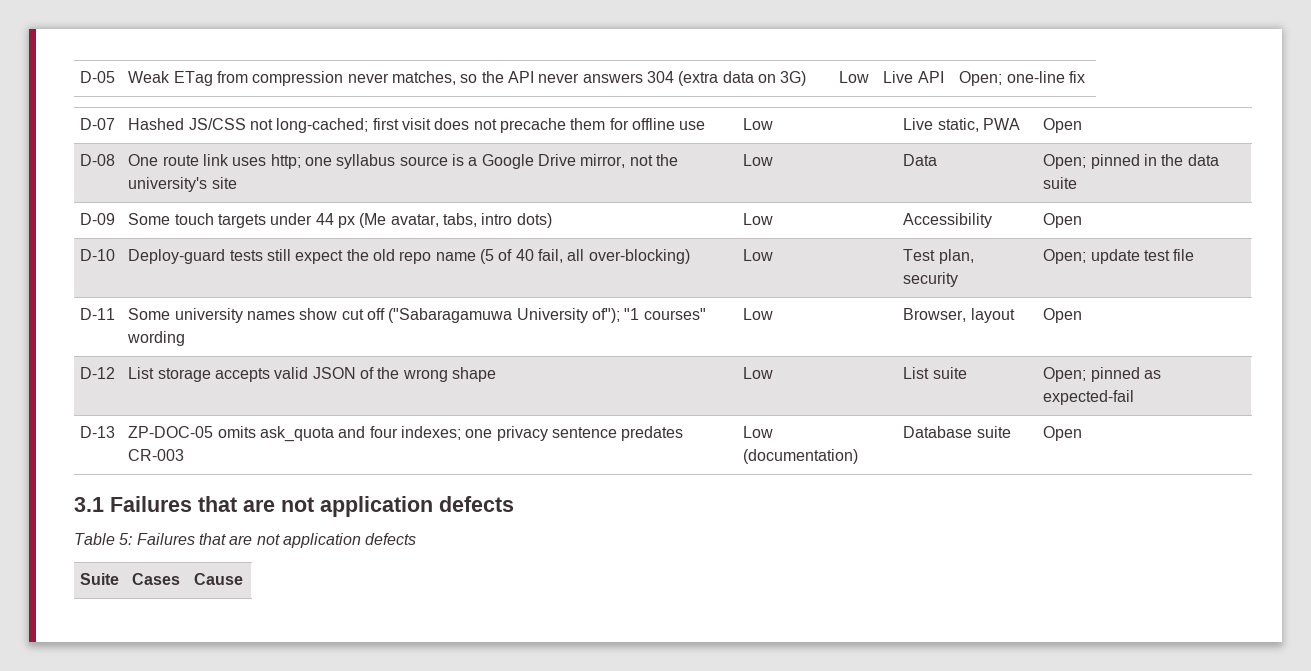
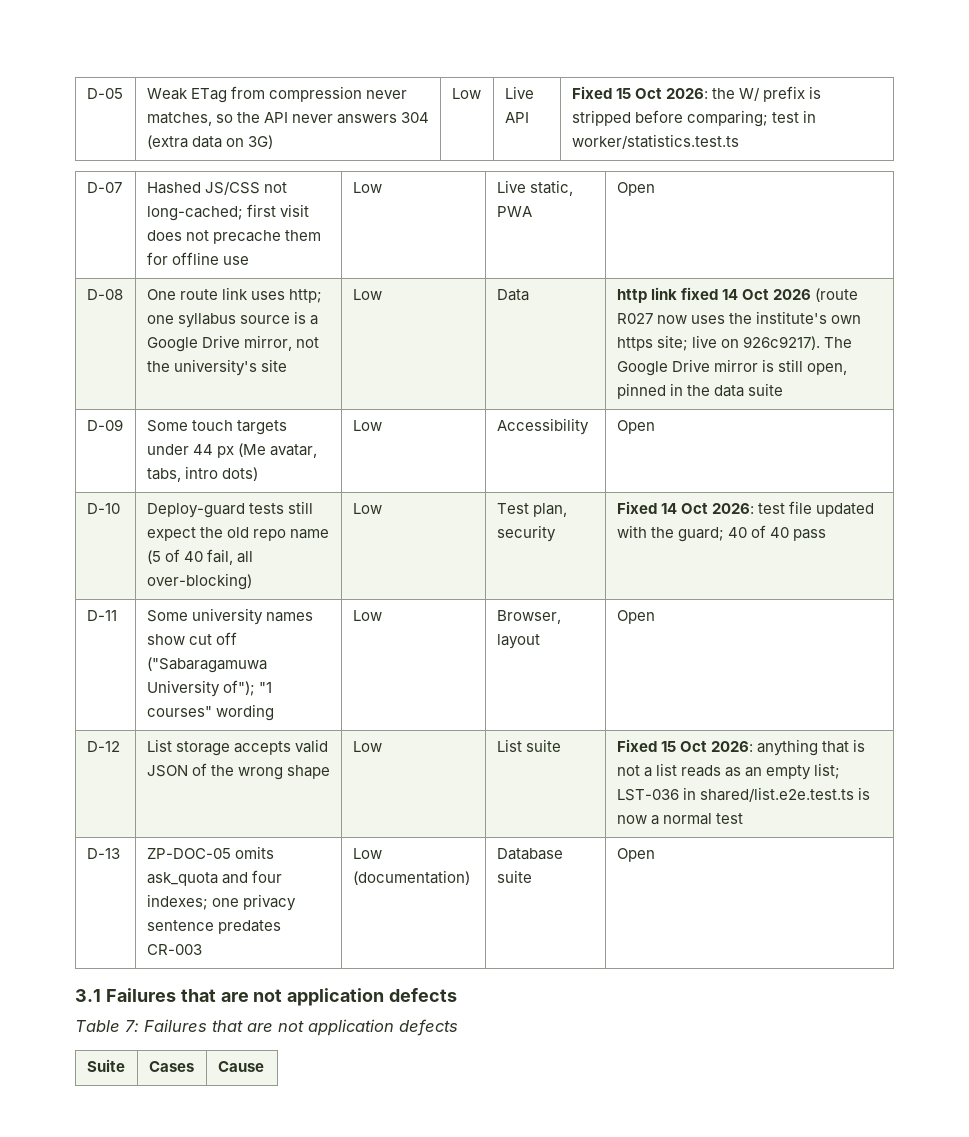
- D-05 | Weak ETag from compression never matches, so the API never answers 304 (extra data on 3G) | Low | Live API | Open; one-line fix
+ D-05 | Weak ETag from compression never matches, so the API never answers 304 (extra data on 3G) | Low | Live API | Fixed 15 Oct 2026: the W/ prefix is stripped before comparing; test in worker/statistics.test.ts
- Open; pinned in the data suite
+ http link fixed 14 Oct 2026 (route R027 now uses the institute's own https site; live on 926c9217). The Google Drive mirror is still open, pinned in the data suite
- D-10 | Deploy-guard tests still expect the old repo name (5 of 40 fail, all over-blocking) | Low | Test plan, security | Open; update test file
+ D-10 | Deploy-guard tests still expect the old repo name (5 of 40 fail, all over-blocking) | Low | Test plan, security | Fixed 14 Oct 2026: test file updated with the guard; 40 of 40 pass
- D-12 | List storage accepts valid JSON of the wrong shape | Low | List suite | Open; pinned as expected-fail
+ D-12 | List storage accepts valid JSON of the wrong shape | Low | List suite | Fixed 15 Oct 2026: anything that is not a list reads as an empty list; LST-036 in shared/list.e2e.test.ts is now a normal test
- Table 5: Failures that are not application defects
+ Table 7: Failures that are not application defects

